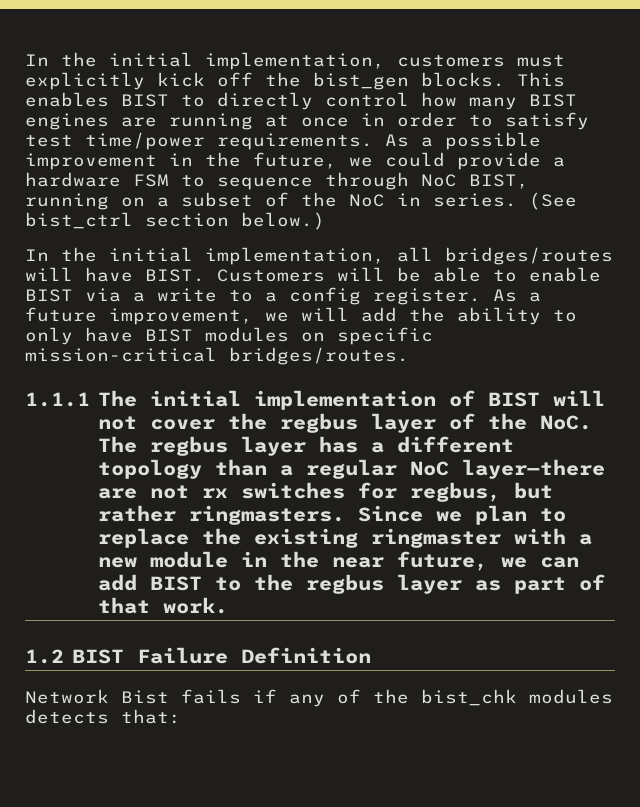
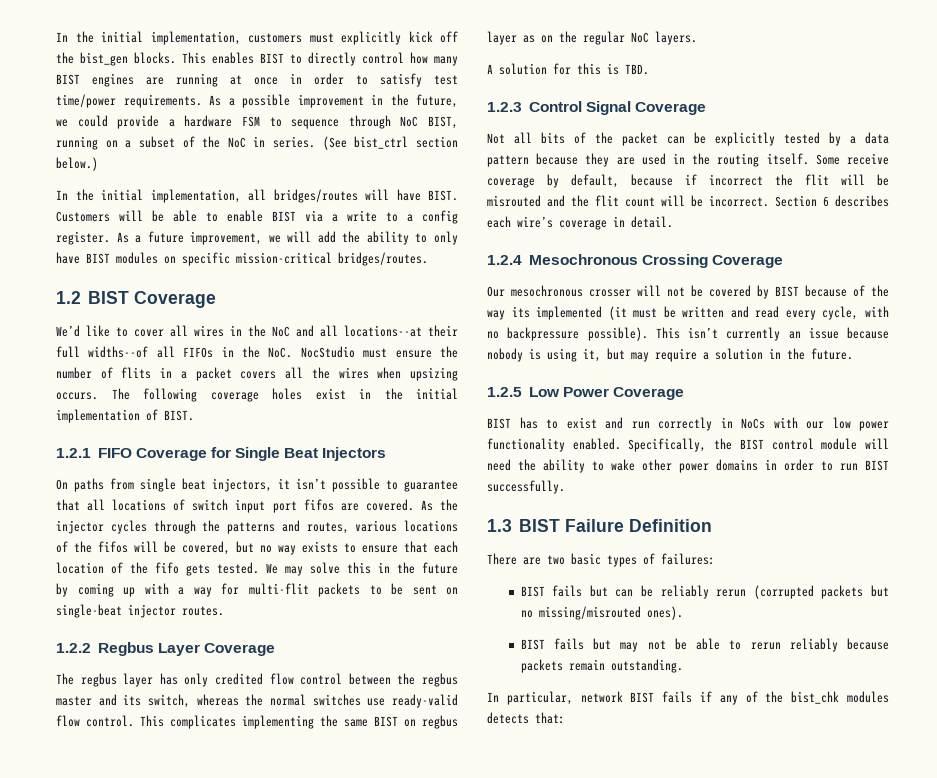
- 1.1.1 The initial implementation of BIST will not cover the regbus layer of the NoC. The regbus layer has a different topology than a regular NoC layer—there are not rx switches for regbus, but rather ringmasters. Since we plan to replace the existing ringmaster with a new module in the near future, we can add BIST to the regbus layer as part of that work.
- 1.2 BIST Failure Definition
- Network Bist fails if any of the bist_chk modules detects that:
+ 1.2 BIST Coverage
+ We’d like to cover all wires in the NoC and all locations--at their full widths--of all FIFOs in the NoC. NocStudio must ensure the number of flits in a packet covers all the wires when upsizing occurs. The following coverage holes exist in the initial implementation of BIST.
+ 1.2.1 FIFO Coverage for Single Beat Injectors
+ On paths from single beat injectors, it isn’t possible to guarantee that all locations of switch input port fifos are covered. As the injector cycles through the patterns and routes, various locations of the fifos will be covered, but no way exists to ensure that each location of the fifo gets tested. We may solve this in the future by coming up with a way for multi-flit packets to be sent on single-beat injector routes.
+ 1.2.2 Regbus Layer Coverage
+ The regbus layer has only credited flow control between the regbus master and its switch, whereas the normal switches use ready-valid flow control. This complicates implementing the same BIST on regbus layer as on the regular NoC layers.
+ A solution for this is TBD.
+ 1.2.3 Control Signal Coverage
+ Not all bits of the packet can be explicitly tested by a data pattern because they are used in the routing itself. Some receive coverage by default, because if incorrect the flit will be misrouted and the flit count will be incorrect. Section 6 describes each wire’s coverage in detail.
+ 1.2.4 Mesochronous Crossing Coverage
+ Our mesochronous crosser will not be covered by BIST because of the way its implemented (it must be written and read every cycle, with no backpressure possible). This isn’t currently an issue because nobody is using it, but may require a solution in the future.
+ 1.2.5 Low Power Coverage
+ BIST has to exist and run correctly in NoCs with our low power functionality enabled. Specifically, the BIST control module will need the ability to wake other power domains in order to run BIST successfully.
+ 1.3 BIST Failure Definition
+ There are two basic types of failures:
+ BIST fails but can be reliably rerun (corrupted packets but no missing/misrouted ones).
+ BIST fails but may not be able to rerun reliably because packets remain outstanding.
+ In particular, network BIST fails if any of the bist_chk modules detects that:

